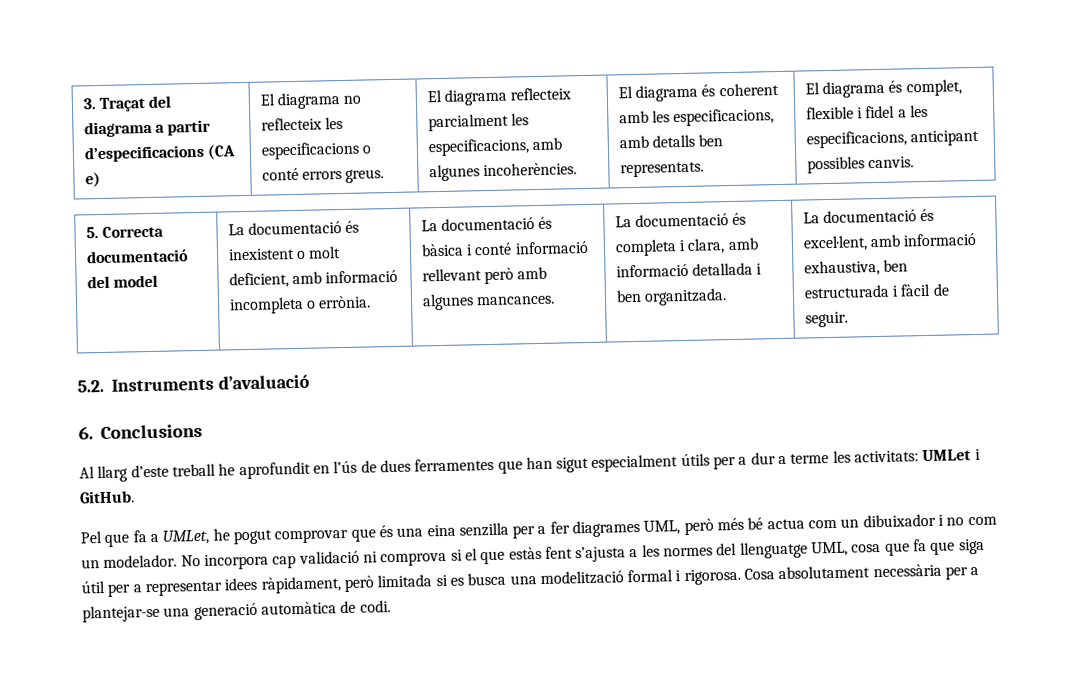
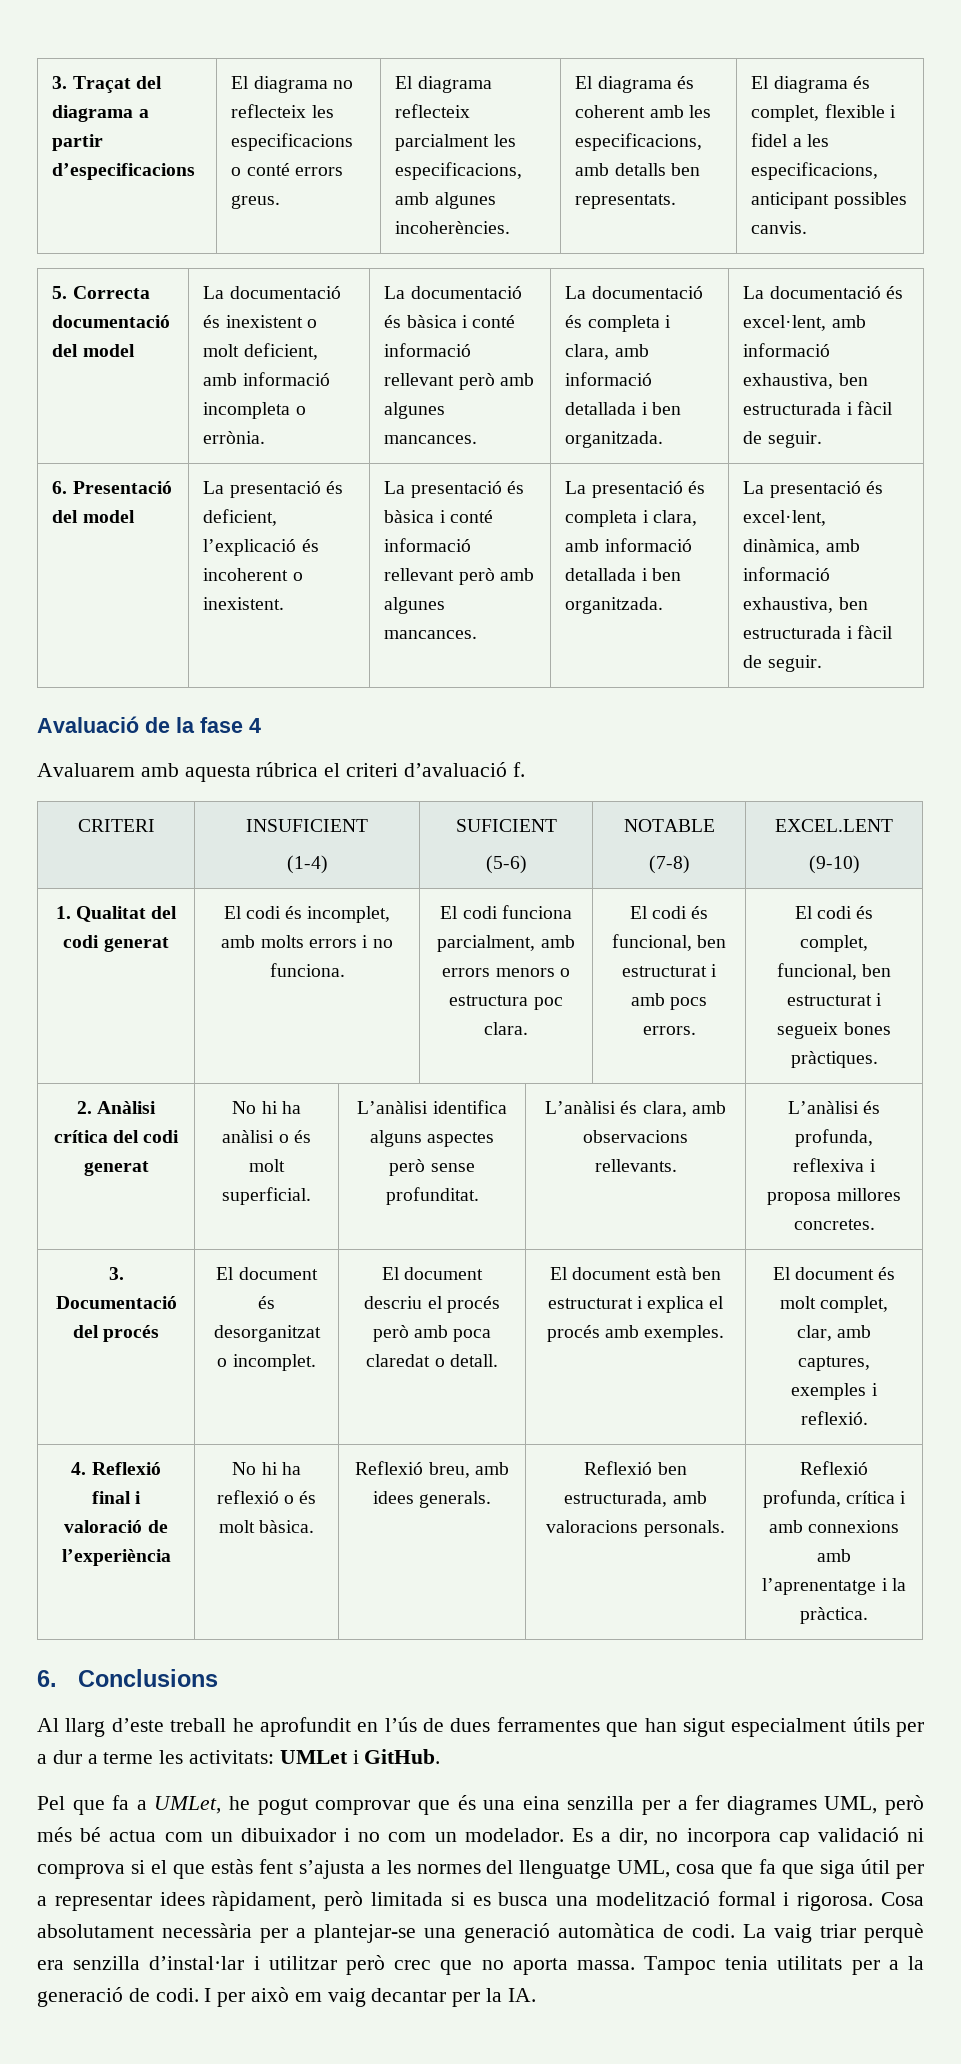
- 3. Traçat del diagrama a partir d’especificacions (CA e)
+ 3. Traçat del diagrama a partir d’especificacions
- 5.2. Instruments d’avaluació
+ 6. Presentació del model | La presentació és deficient, l’explicació és incoherent o inexistent. | La presentació és bàsica i conté informació rellevant però amb algunes mancances. | La presentació és completa i clara, amb informació detallada i ben organitzada. | La presentació és excel·lent, dinàmica, amb informació exhaustiva, ben estructurada i fàcil de seguir.
+ Avaluació de la fase 4
+ Avaluarem amb aquesta rúbrica el criteri d’avaluació f.
+ CRITERI | INSUFICIENT
+ (1-4) | SUFICIENT
+ (5-6) | NOTABLE
+ (7-8) | EXCEL.LENT
+ (9-10)
+ 1. Qualitat del codi generat | El codi és incomplet, amb molts errors i no funciona. | El codi funciona parcialment, amb errors menors o estructura poc clara. | El codi és funcional, ben estructurat i amb pocs errors. | El codi és complet, funcional, ben estructurat i segueix bones pràctiques.
+ 2. Anàlisi crítica del codi generat | No hi ha anàlisi o és molt superficial. | L’anàlisi identifica alguns aspectes però sense profunditat. | L’anàlisi és clara, amb observacions rellevants. | L’anàlisi és profunda, reflexiva i proposa millores concretes.
+ 3. Documentació del procés | El document és desorganitzat o incomplet. | El document descriu el procés però amb poca claredat o detall. | El document està ben estructurat i explica el procés amb exemples. | El document és molt complet, clar, amb captures, exemples i reflexió.
+ 4. Reflexió final i valoració de l’experiència | No hi ha reflexió o és molt bàsica. | Reflexió breu, amb idees generals. | Reflexió ben estructurada, amb valoracions personals. | Reflexió profunda, crítica i amb connexions amb l’aprenentatge i la pràctica.
- No incorpora cap validació ni comprova si el que estàs fent s’ajusta a les normes del llenguatge UML, cosa que fa que siga útil per a representar idees ràpidament, però limitada si es busca una modelització formal i rigorosa.
+ Es a dir, no incorpora cap validació ni comprova si el que estàs fent s’ajusta a les normes del llenguatge UML, cosa que fa que siga útil per a representar idees ràpidament, però limitada si es busca una modelització formal i rigorosa.
+ La vaig triar perquè era senzilla d’instal·lar i utilitzar però crec que no aporta massa. Tampoc tenia utilitats per a la generació de codi. I per això em vaig decantar per la IA.

